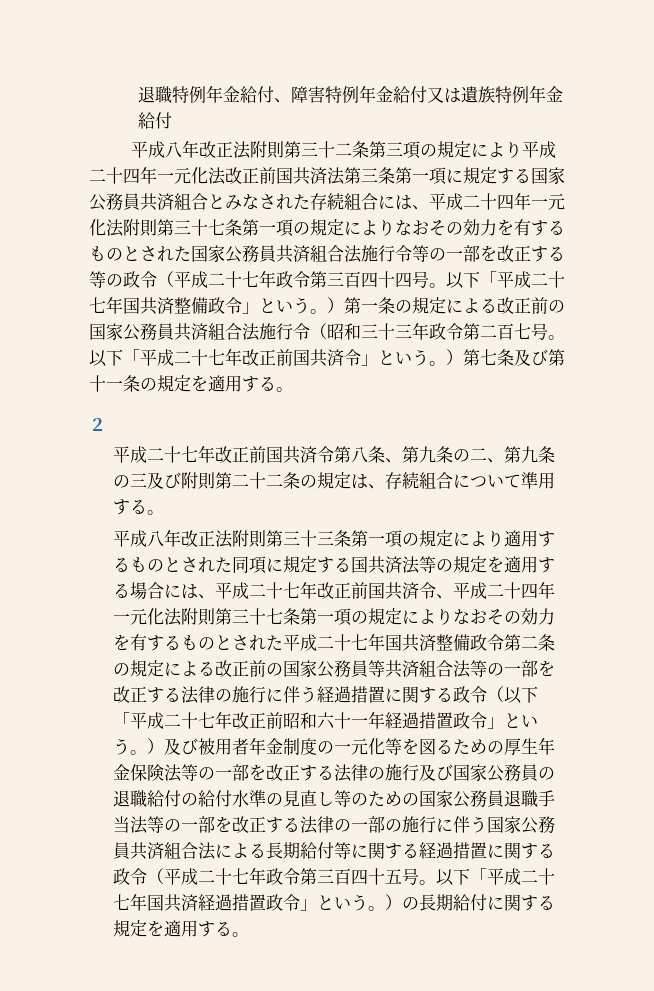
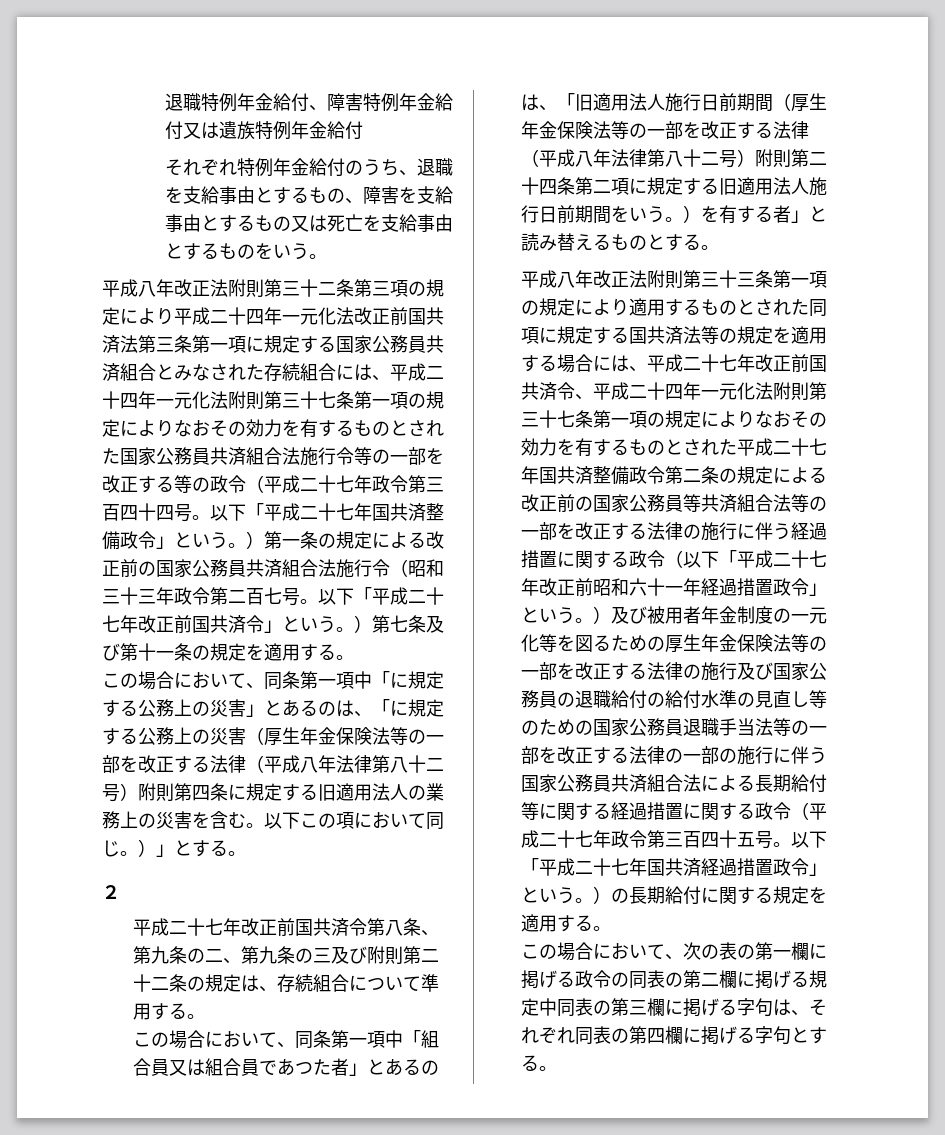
+ それぞれ特例年金給付のうち、退職を支給事由とするもの、障害を支給事由とするもの又は死亡を支給事由とするものをいう。
+ この場合において、同条第一項中「に規定する公務上の災害」とあるのは、「に規定する公務上の災害（厚生年金保険法等の一部を改正する法律（平成八年法律第八十二号）附則第四条に規定する旧適用法人の業務上の災害を含む。以下この項において同じ。）」とする。
+ この場合において、同条第一項中「組合員又は組合員であつた者」とあるのは、「旧適用法人施行日前期間（厚生年金保険法等の一部を改正する法律（平成八年法律第八十二号）附則第二十四条第二項に規定する旧適用法人施行日前期間をいう。）を有する者」と読み替えるものとする。
+ この場合において、次の表の第一欄に掲げる政令の同表の第二欄に掲げる規定中同表の第三欄に掲げる字句は、それぞれ同表の第四欄に掲げる字句とする。

